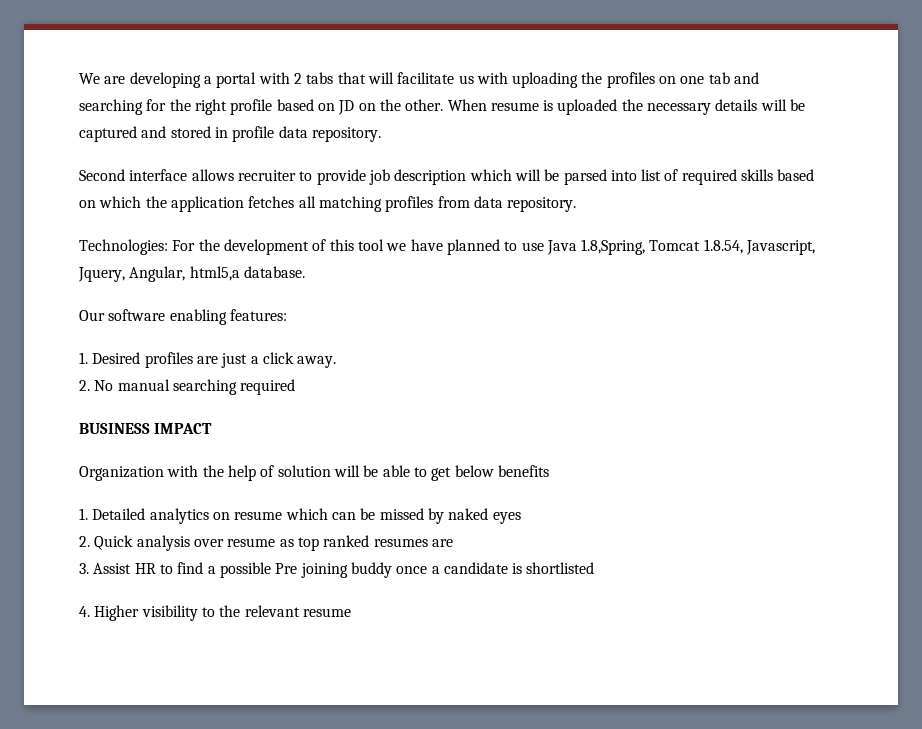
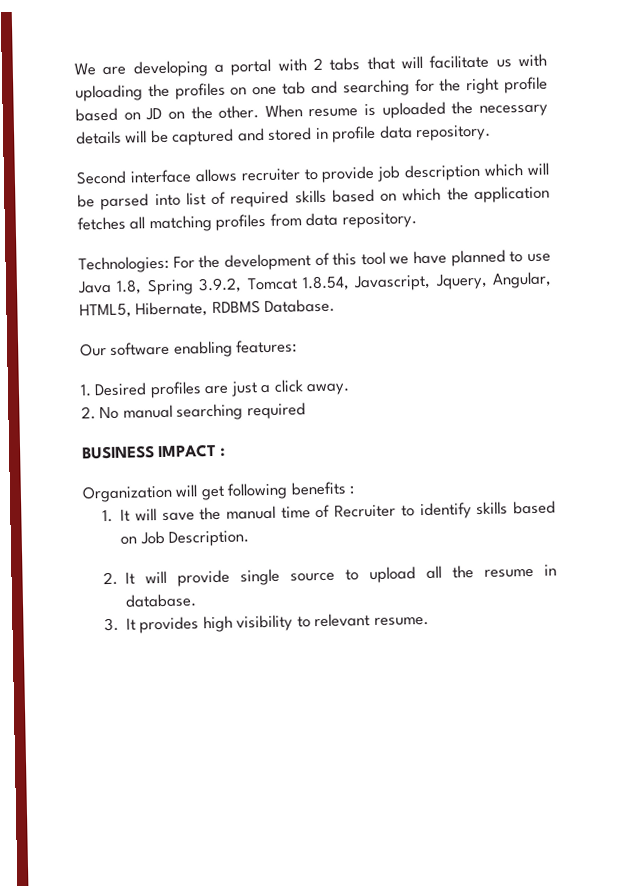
- Technologies: For the development of this tool we have planned to use Java 1.8,Spring, Tomcat 1.8.54, Javascript, Jquery, Angular, html5,a database.
+ Technologies: For the development of this tool we have planned to use Java 1.8, Spring 3.9.2, Tomcat 1.8.54, Javascript, Jquery, Angular, HTML5, Hibernate, RDBMS Database.
- BUSINESS IMPACT
+ BUSINESS IMPACT :
- Organization with the help of solution will be able to get below benefits
- 1. Detailed analytics on resume which can be missed by naked eyes
- 2. Quick analysis over resume as top ranked resumes are
- 3. Assist HR to find a possible Pre joining buddy once a candidate is shortlisted
- 4. Higher visibility to the relevant resume
+ Organization will get following benefits :
+ 1. It will save the manual time of Recruiter to identify skills based on Job Description.
+ 2. It will provide single source to upload all the resume in database.
+ 3. It provides high visibility to relevant resume.

